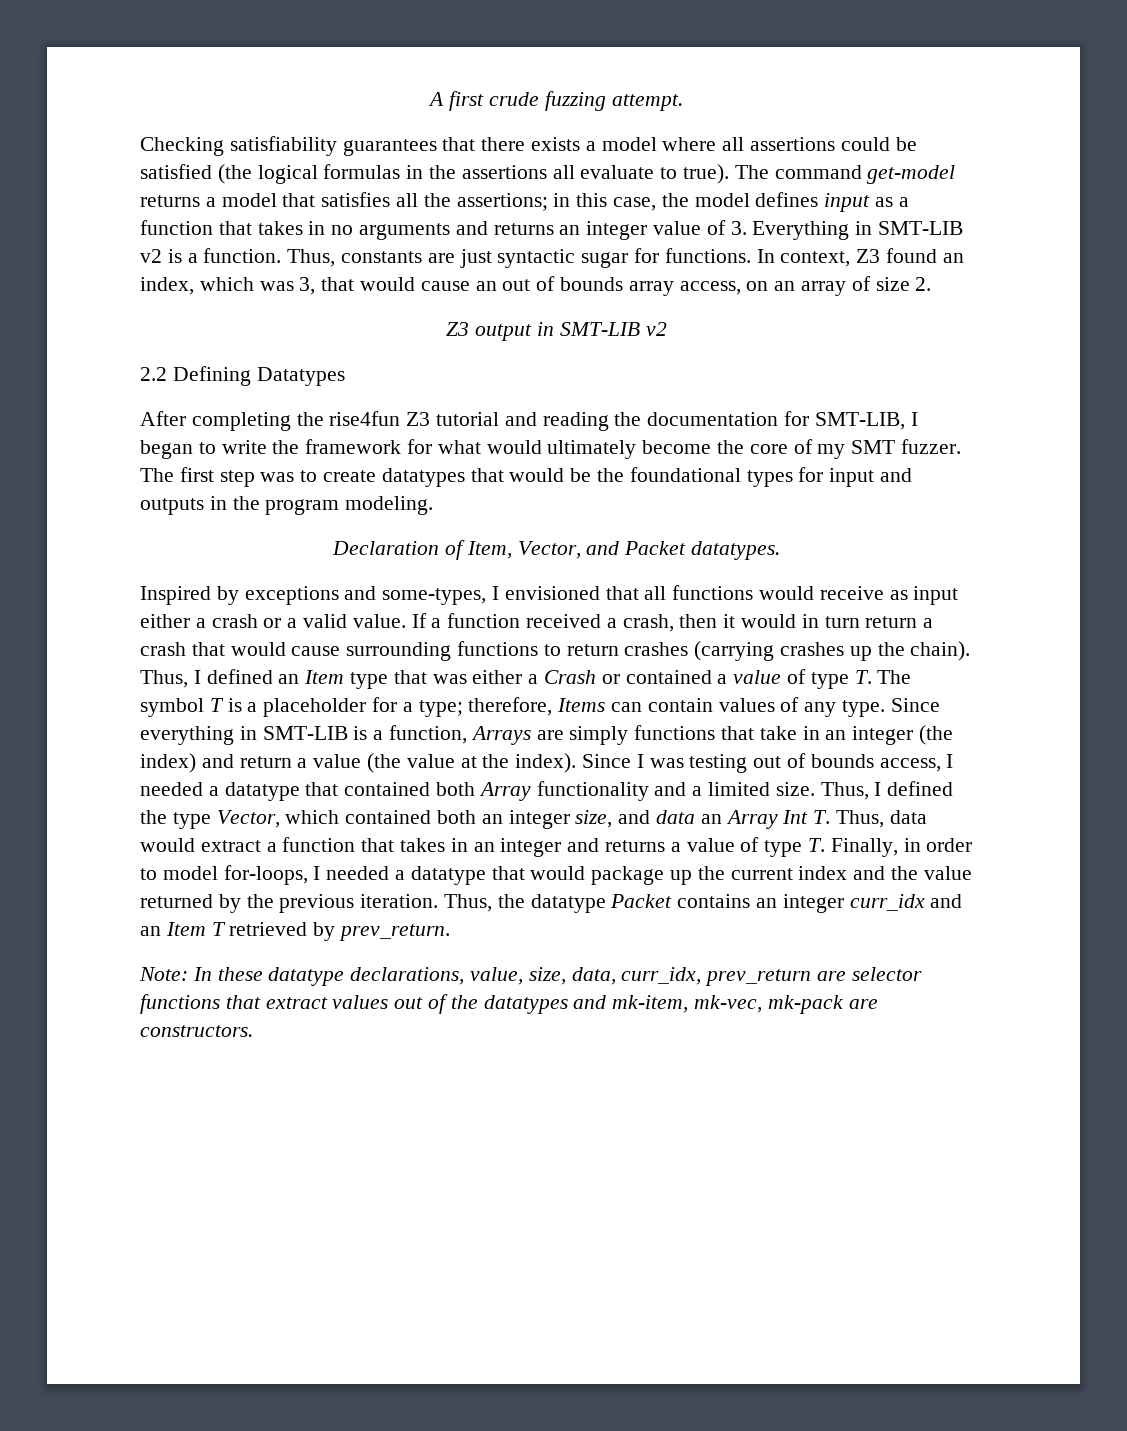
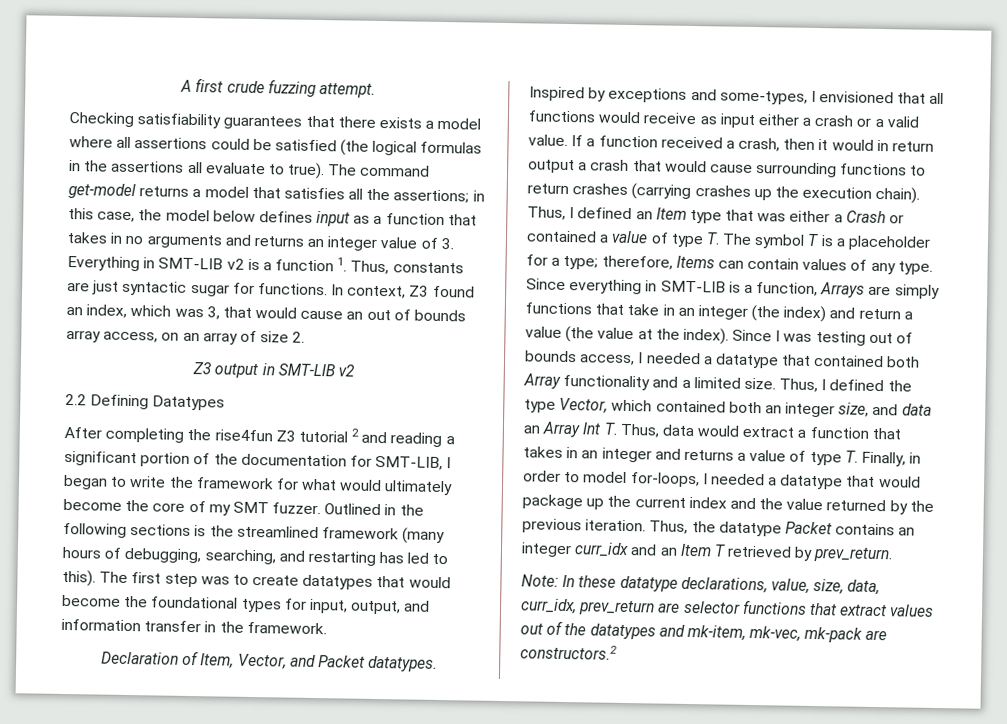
- The command get-model returns a model that satisfies all the assertions; in this case, the model defines input as a function that takes in no arguments and returns an integer value of 3. Everything in SMT-LIB v2 is a function. Thus, constants are just syntactic sugar for functions.
+ The command get-model returns a model that satisfies all the assertions; in this case, the model below defines input as a function that takes in no arguments and returns an integer value of 3. Everything in SMT-LIB v2 is a function 1. Thus, constants are just syntactic sugar for functions.
- After completing the rise4fun Z3 tutorial and reading the documentation for SMT-LIB, I began to write the framework for what would ultimately become the core of my SMT fuzzer.
+ After completing the rise4fun Z3 tutorial 2 and reading a significant portion of the documentation for SMT-LIB, I began to write the framework for what would ultimately become the core of my SMT fuzzer.
+ Outlined in the following sections is the streamlined framework (many hours of debugging, searching, and restarting has led to this).
- The first step was to create datatypes that would be the foundational types for input and outputs in the program modeling.
+ The first step was to create datatypes that would become the foundational types for input, output, and information transfer in the framework.
- If a function received a crash, then it would in turn return a crash that would cause surrounding functions to return crashes (carrying crashes up the chain).
+ If a function received a crash, then it would in return output a crash that would cause surrounding functions to return crashes (carrying crashes up the execution chain).
- Note: In these datatype declarations, value, size, data, curr_idx, prev_return are selector functions that extract values out of the datatypes and mk-item, mk-vec, mk-pack are constructors.
+ Note: In these datatype declarations, value, size, data, curr_idx, prev_return are selector functions that extract values out of the datatypes and mk-item, mk-vec, mk-pack are constructors.2

